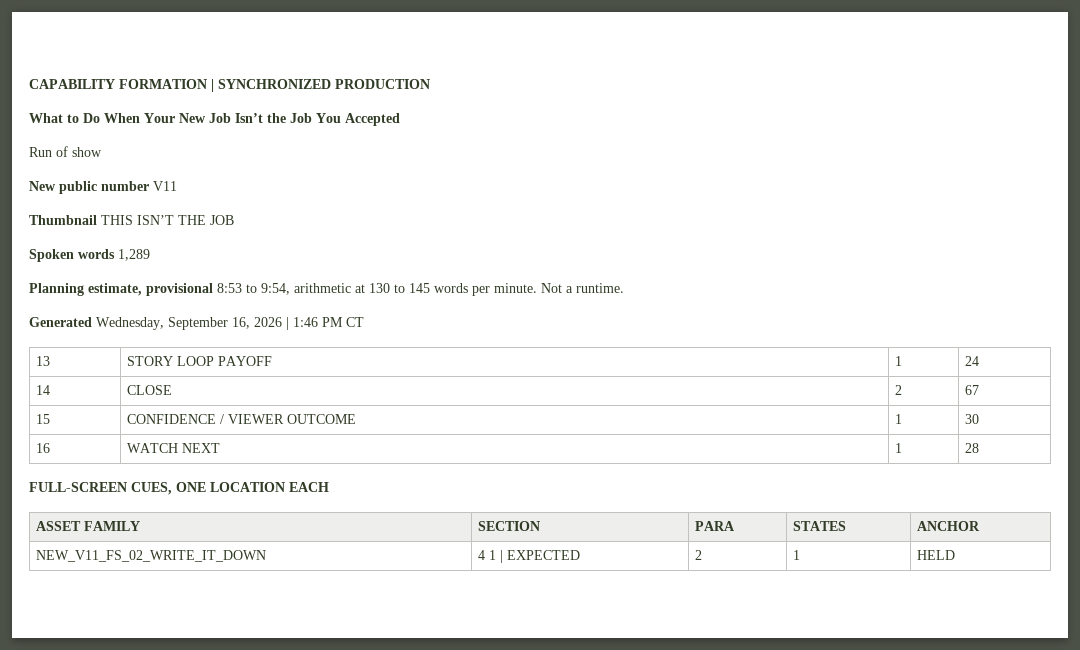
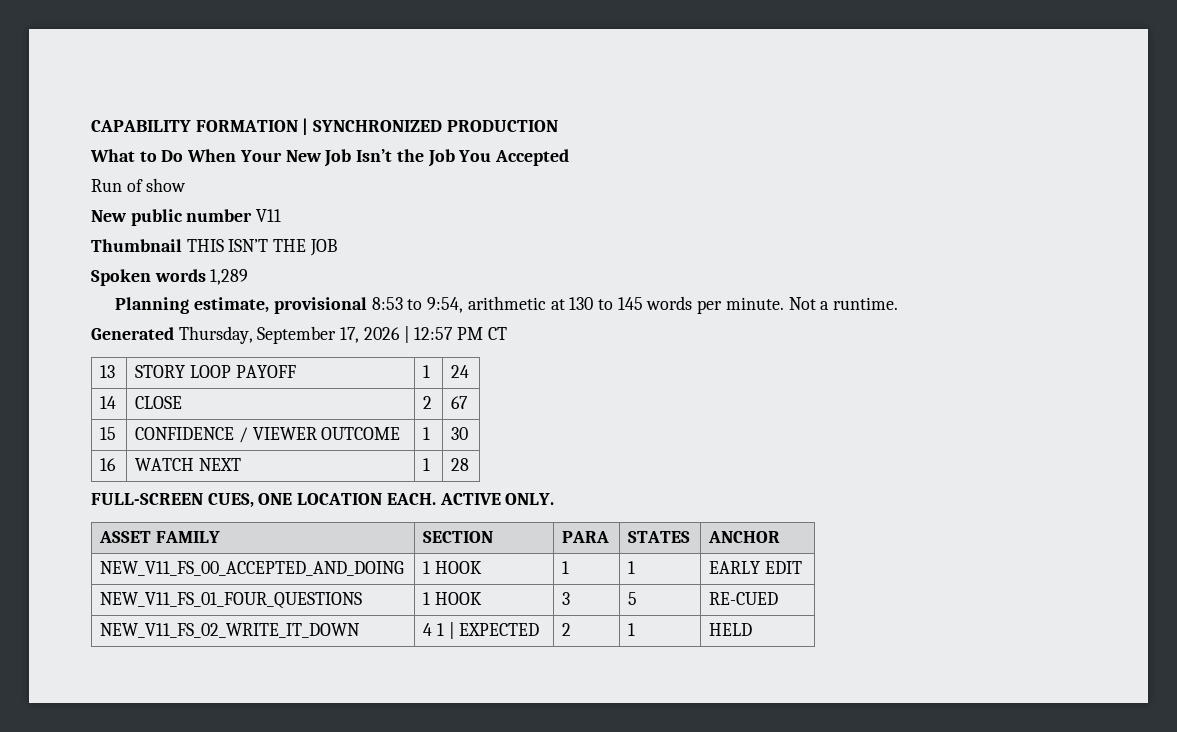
- Generated Wednesday, September 16, 2026 | 1:46 PM CT
+ Generated Thursday, September 17, 2026 | 12:57 PM CT
- FULL-SCREEN CUES, ONE LOCATION EACH
+ FULL-SCREEN CUES, ONE LOCATION EACH. ACTIVE ONLY.
+ NEW_V11_FS_00_ACCEPTED_AND_DOING | 1 HOOK | 1 | 1 | EARLY EDIT
+ NEW_V11_FS_01_FOUR_QUESTIONS | 1 HOOK | 3 | 5 | RE-CUED

